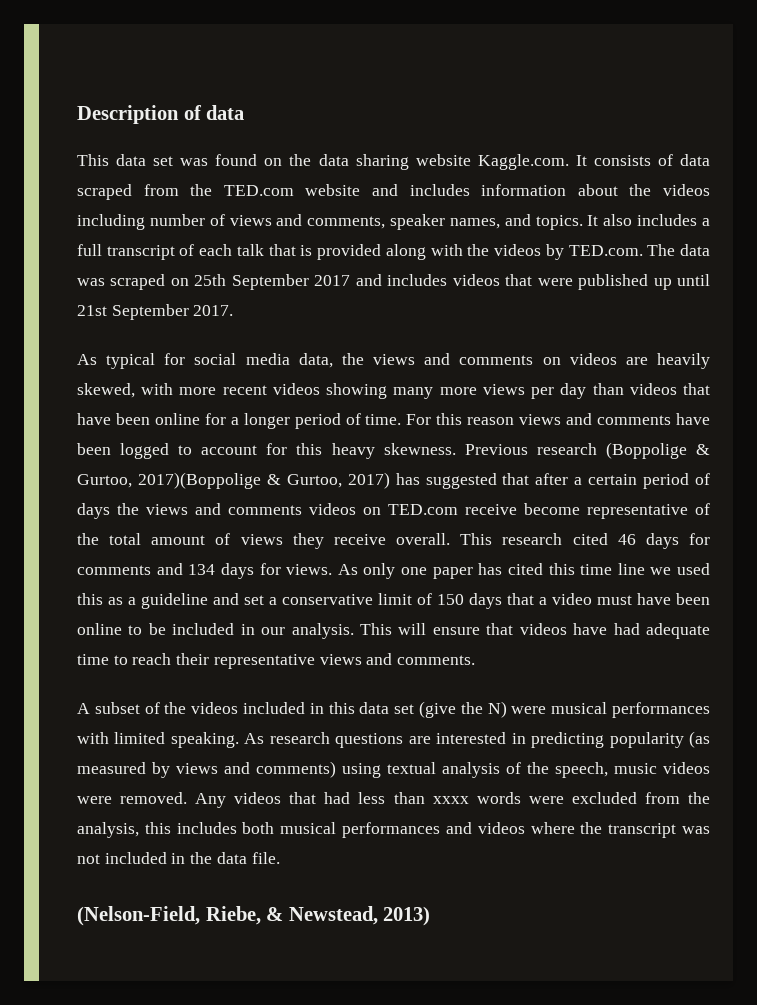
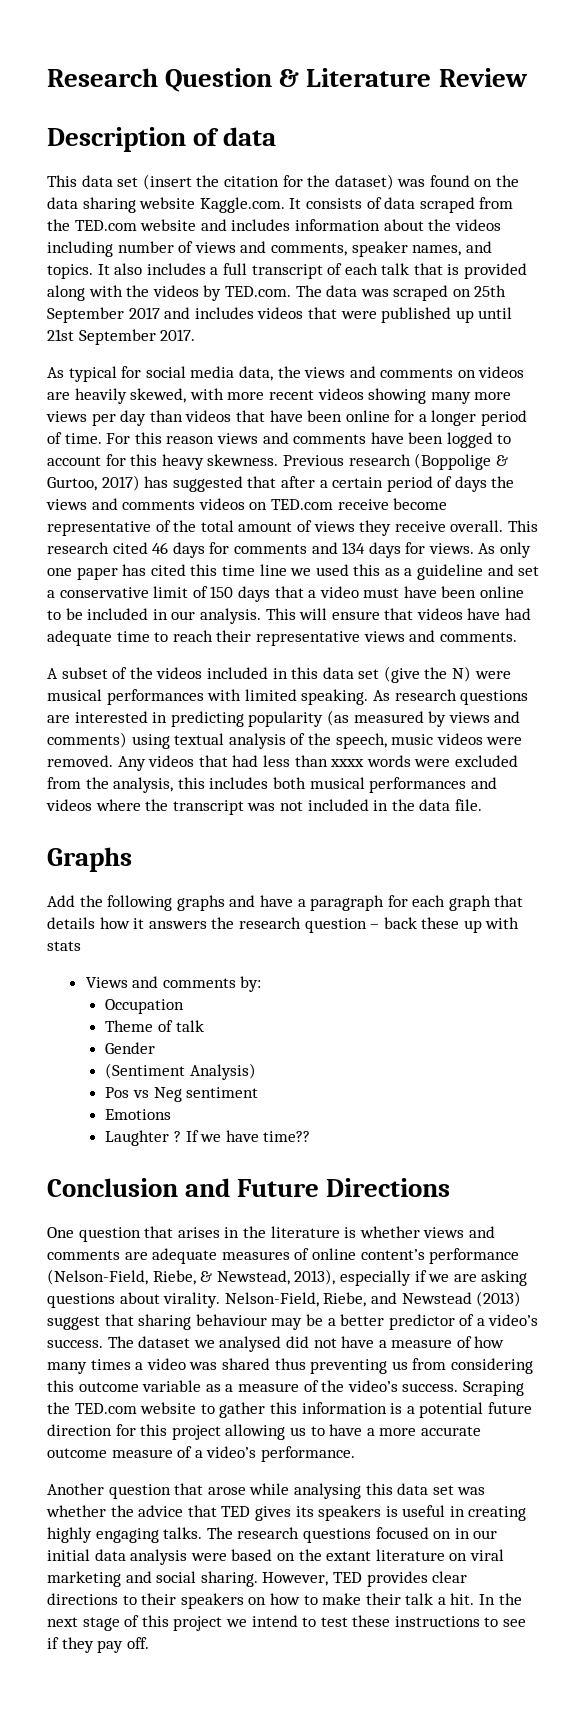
+ Research Question & Literature Review
- This data set was found on the data sharing website Kaggle.com. It consists of data scraped from the TED.com website and includes information about the videos including number of views and comments, speaker names, and topics.
+ This data set (insert the citation for the dataset) was found on the data sharing website Kaggle.com. It consists of data scraped from the TED.com website and includes information about the videos including number of views and comments, speaker names, and topics.
- Previous research (Boppolige & Gurtoo, 2017)(Boppolige & Gurtoo, 2017) has suggested that after a certain period of days the views and comments videos on TED.com receive become representative of the total amount of views they receive overall.
+ Previous research (Boppolige & Gurtoo, 2017) has suggested that after a certain period of days the views and comments videos on TED.com receive become representative of the total amount of views they receive overall.
- (Nelson-Field, Riebe, & Newstead, 2013)
+ Graphs
+ Add the following graphs and have a paragraph for each graph that details how it answers the research question – back these up with stats
+ Views and comments by:
+ Occupation
+ Theme of talk
+ Gender
+ (Sentiment Analysis)
+ Pos vs Neg sentiment
+ Emotions
+ Laughter ? If we have time??
+ Conclusion and Future Directions
+ One question that arises in the literature is whether views and comments are adequate measures of online content’s performance (Nelson-Field, Riebe, & Newstead, 2013), especially if we are asking questions about virality. Nelson-Field, Riebe, and Newstead (2013) suggest that sharing behaviour may be a better predictor of a video’s success. The dataset we analysed did not have a measure of how many times a video was shared thus preventing us from considering this outcome variable as a measure of the video’s success. Scraping the TED.com website to gather this information is a potential future direction for this project allowing us to have a more accurate outcome measure of a video’s performance.
+ Another question that arose while analysing this data set was whether the advice that TED gives its speakers is useful in creating highly engaging talks. The research questions focused on in our initial data analysis were based on the extant literature on viral marketing and social sharing. However, TED provides clear directions to their speakers on how to make their talk a hit. In the next stage of this project we intend to test these instructions to see if they pay off.

